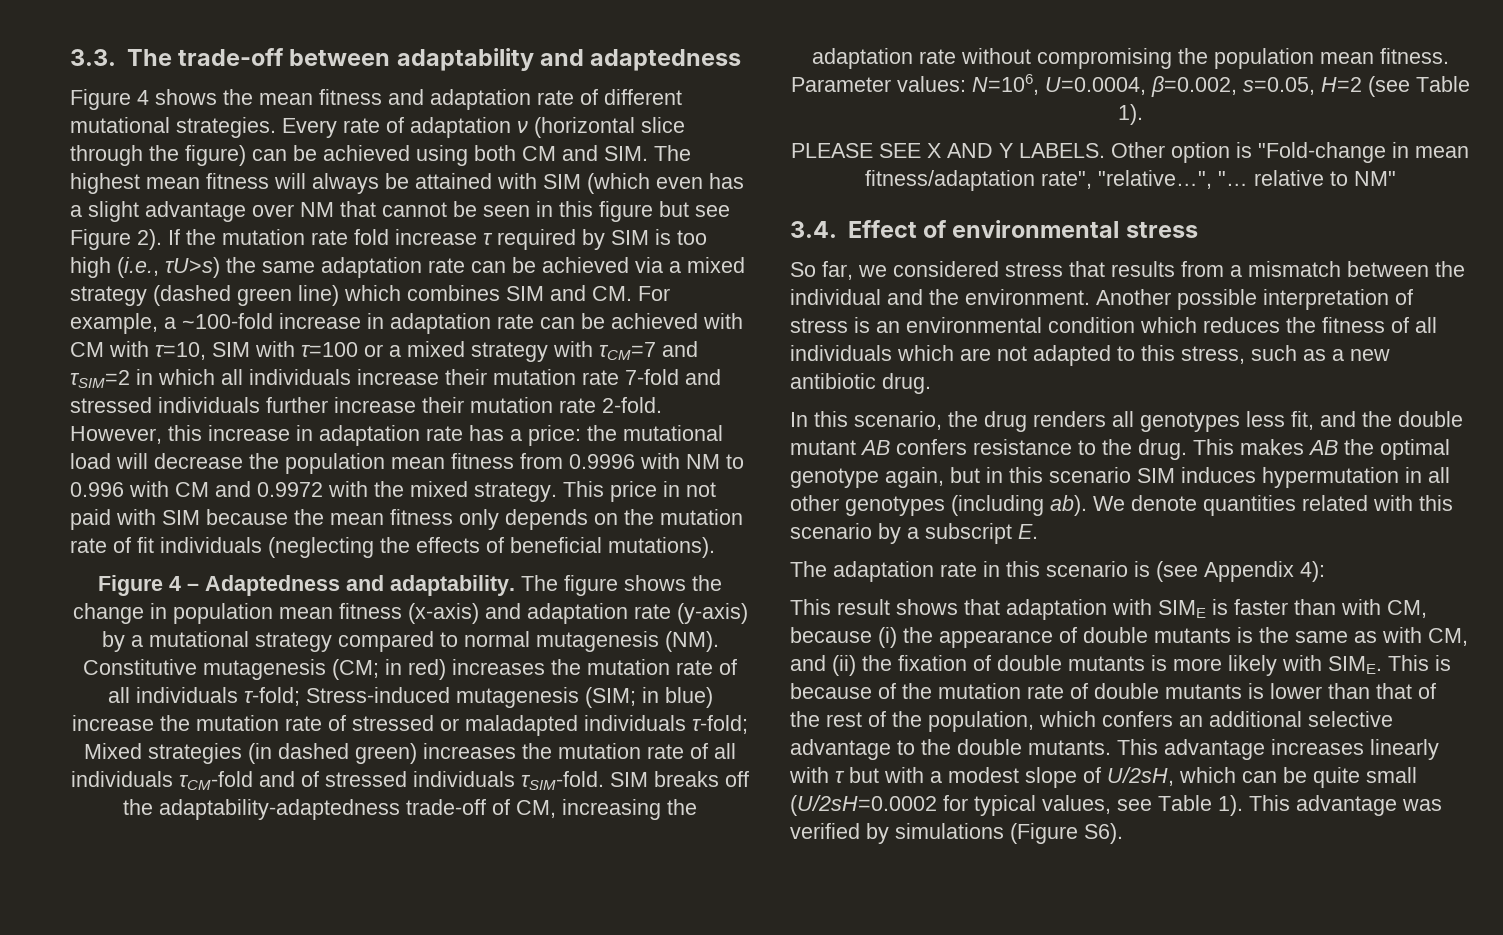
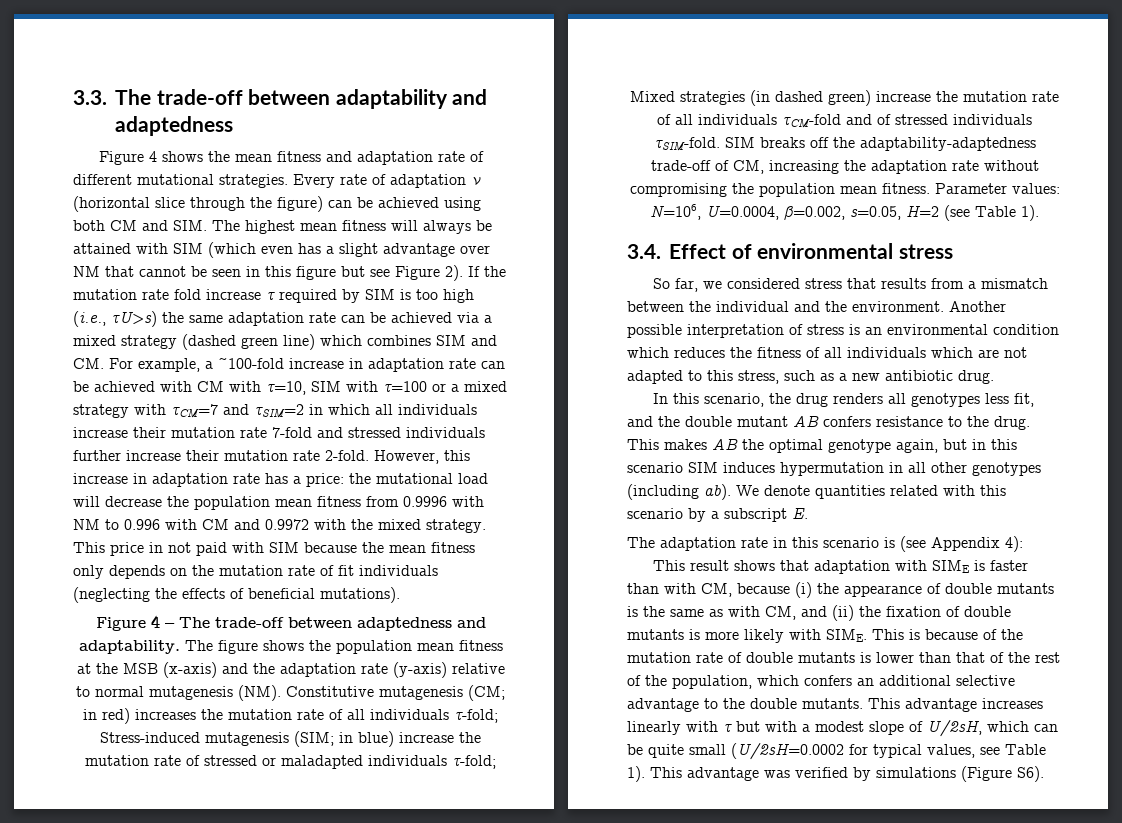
- Figure 4 – Adaptedness and adaptability.
+ Figure 4 – The trade-off between adaptedness and adaptability.
- The figure shows the change in population mean fitness (x-axis) and adaptation rate (y-axis) by a mutational strategy compared to normal mutagenesis (NM). Constitutive mutagenesis (CM; in red) increases the mutation rate of all individuals τ-fold; Stress-induced mutagenesis (SIM; in blue) increase the mutation rate of stressed or maladapted individuals τ-fold; Mixed strategies (in dashed green) increases the mutation rate of all individuals τCM-fold and of stressed individuals τSIM-fold.
+ The figure shows the population mean fitness at the MSB (x-axis) and the adaptation rate (y-axis) relative to normal mutagenesis (NM). Constitutive mutagenesis (CM; in red) increases the mutation rate of all individuals τ-fold; Stress-induced mutagenesis (SIM; in blue) increase the mutation rate of stressed or maladapted individuals τ-fold; Mixed strategies (in dashed green) increase the mutation rate of all individuals τCM-fold and of stressed individuals τSIM-fold.
- PLEASE SEE X AND Y LABELS. Other option is "Fold-change in mean fitness/adaptation rate", "relative…", "… relative to NM"

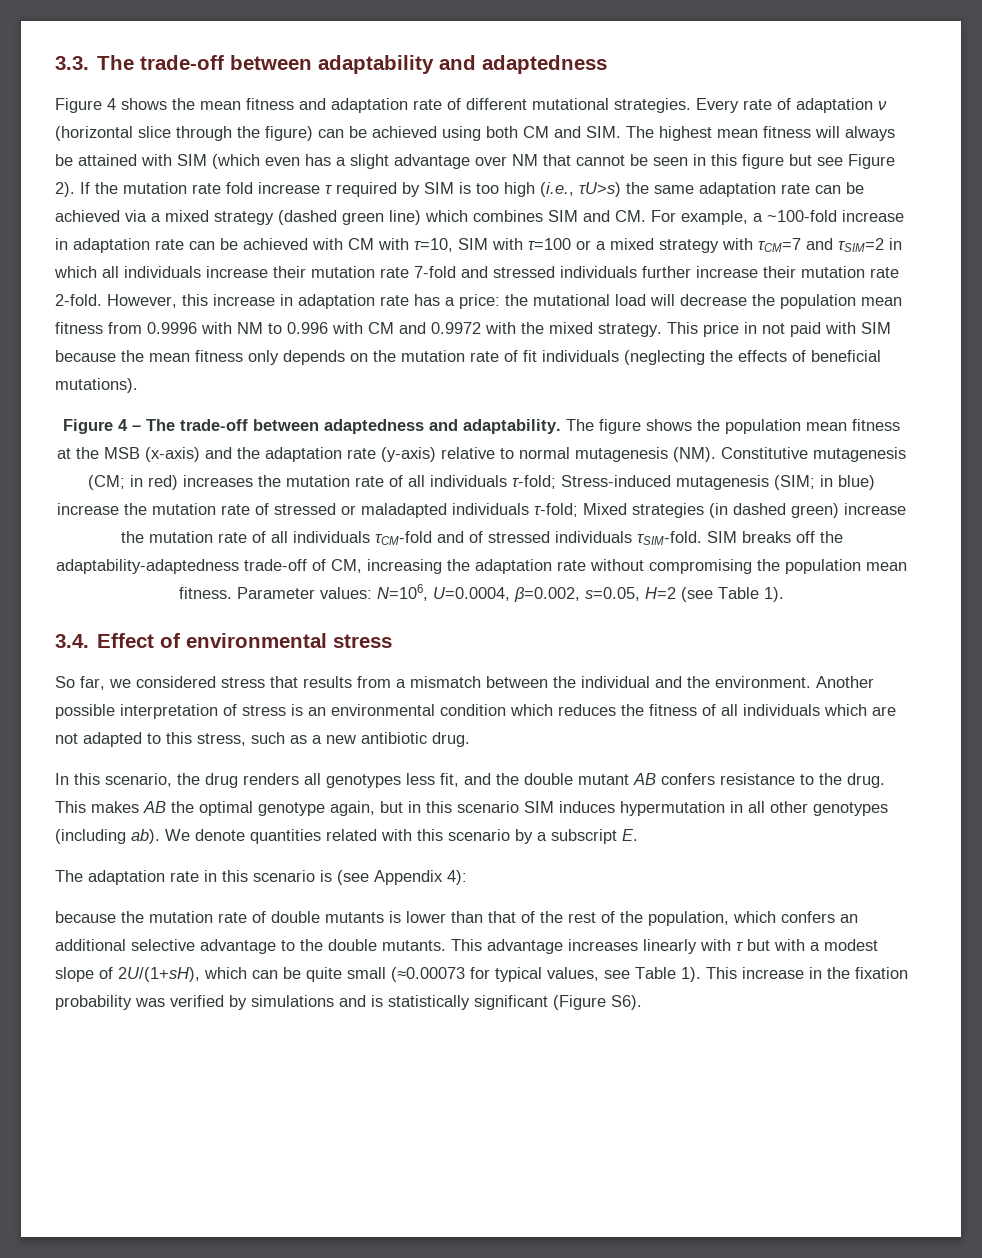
- This result shows that adaptation with SIME is faster than with CM, because (i) the appearance of double mutants is the same as with CM, and (ii) the fixation of double mutants is more likely with SIME. This is because of the mutation rate of double mutants is lower than that of the rest of the population, which confers an additional selective advantage to the double mutants.
+ because the mutation rate of double mutants is lower than that of the rest of the population, which confers an additional selective advantage to the double mutants.
- This advantage increases linearly with τ but with a modest slope of U/2sH, which can be quite small (U/2sH=0.0002 for typical values, see Table 1).
+ This advantage increases linearly with τ but with a modest slope of 2U/(1+sH), which can be quite small (≈0.00073 for typical values, see Table 1).
- This advantage was verified by simulations (Figure S6).
+ This increase in the fixation probability was verified by simulations and is statistically significant (Figure S6).

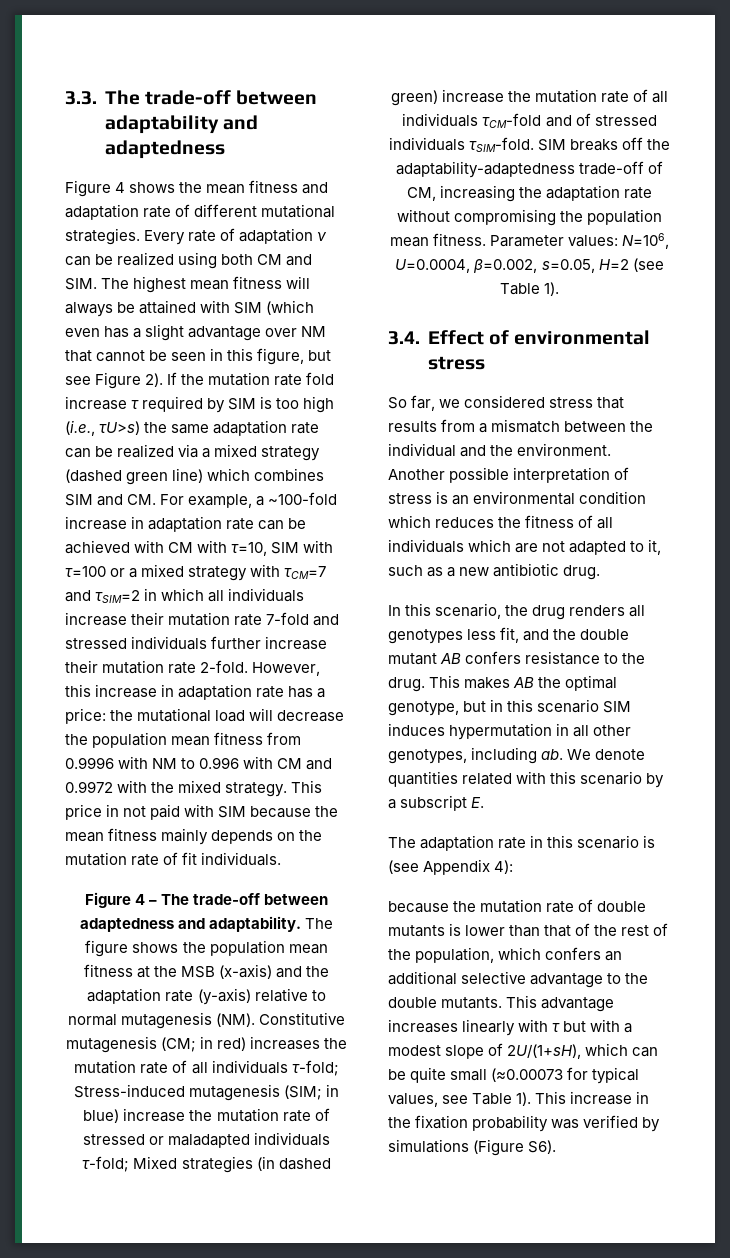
- Every rate of adaptation ν (horizontal slice through the figure) can be achieved using both CM and SIM. The highest mean fitness will always be attained with SIM (which even has a slight advantage over NM that cannot be seen in this figure but see Figure 2).
+ Every rate of adaptation ν can be realized using both CM and SIM. The highest mean fitness will always be attained with SIM (which even has a slight advantage over NM that cannot be seen in this figure, but see Figure 2).
- If the mutation rate fold increase τ required by SIM is too high (i.e., τU>s) the same adaptation rate can be achieved via a mixed strategy (dashed green line) which combines SIM and CM. For example, a ~100-fold increase in adaptation rate can be achieved with CM with τ=10, SIM with τ=100 or a mixed strategy with τCM=7 and τSIM=2 in which all individuals increase their mutation rate 7-fold and stressed individuals further increase their mutation rate 2-fold.
+ If the mutation rate fold increase τ required by SIM is too high (i.e., τU>s) the same adaptation rate can be realized via a mixed strategy (dashed green line) which combines SIM and CM. For example, a ~100-fold increase in adaptation rate can be achieved with CM with τ=10, SIM with τ=100 or a mixed strategy with τCM=7 and τSIM=2 in which all individuals increase their mutation rate 7-fold and stressed individuals further increase their mutation rate 2-fold.
- This price in not paid with SIM because the mean fitness only depends on the mutation rate of fit individuals (neglecting the effects of beneficial mutations).
+ This price in not paid with SIM because the mean fitness mainly depends on the mutation rate of fit individuals.
- Another possible interpretation of stress is an environmental condition which reduces the fitness of all individuals which are not adapted to this stress, such as a new antibiotic drug.
+ Another possible interpretation of stress is an environmental condition which reduces the fitness of all individuals which are not adapted to it, such as a new antibiotic drug.
- This makes AB the optimal genotype again, but in this scenario SIM induces hypermutation in all other genotypes (including ab).
+ This makes AB the optimal genotype, but in this scenario SIM induces hypermutation in all other genotypes, including ab.
- This increase in the fixation probability was verified by simulations and is statistically significant (Figure S6).
+ This increase in the fixation probability was verified by simulations (Figure S6).

